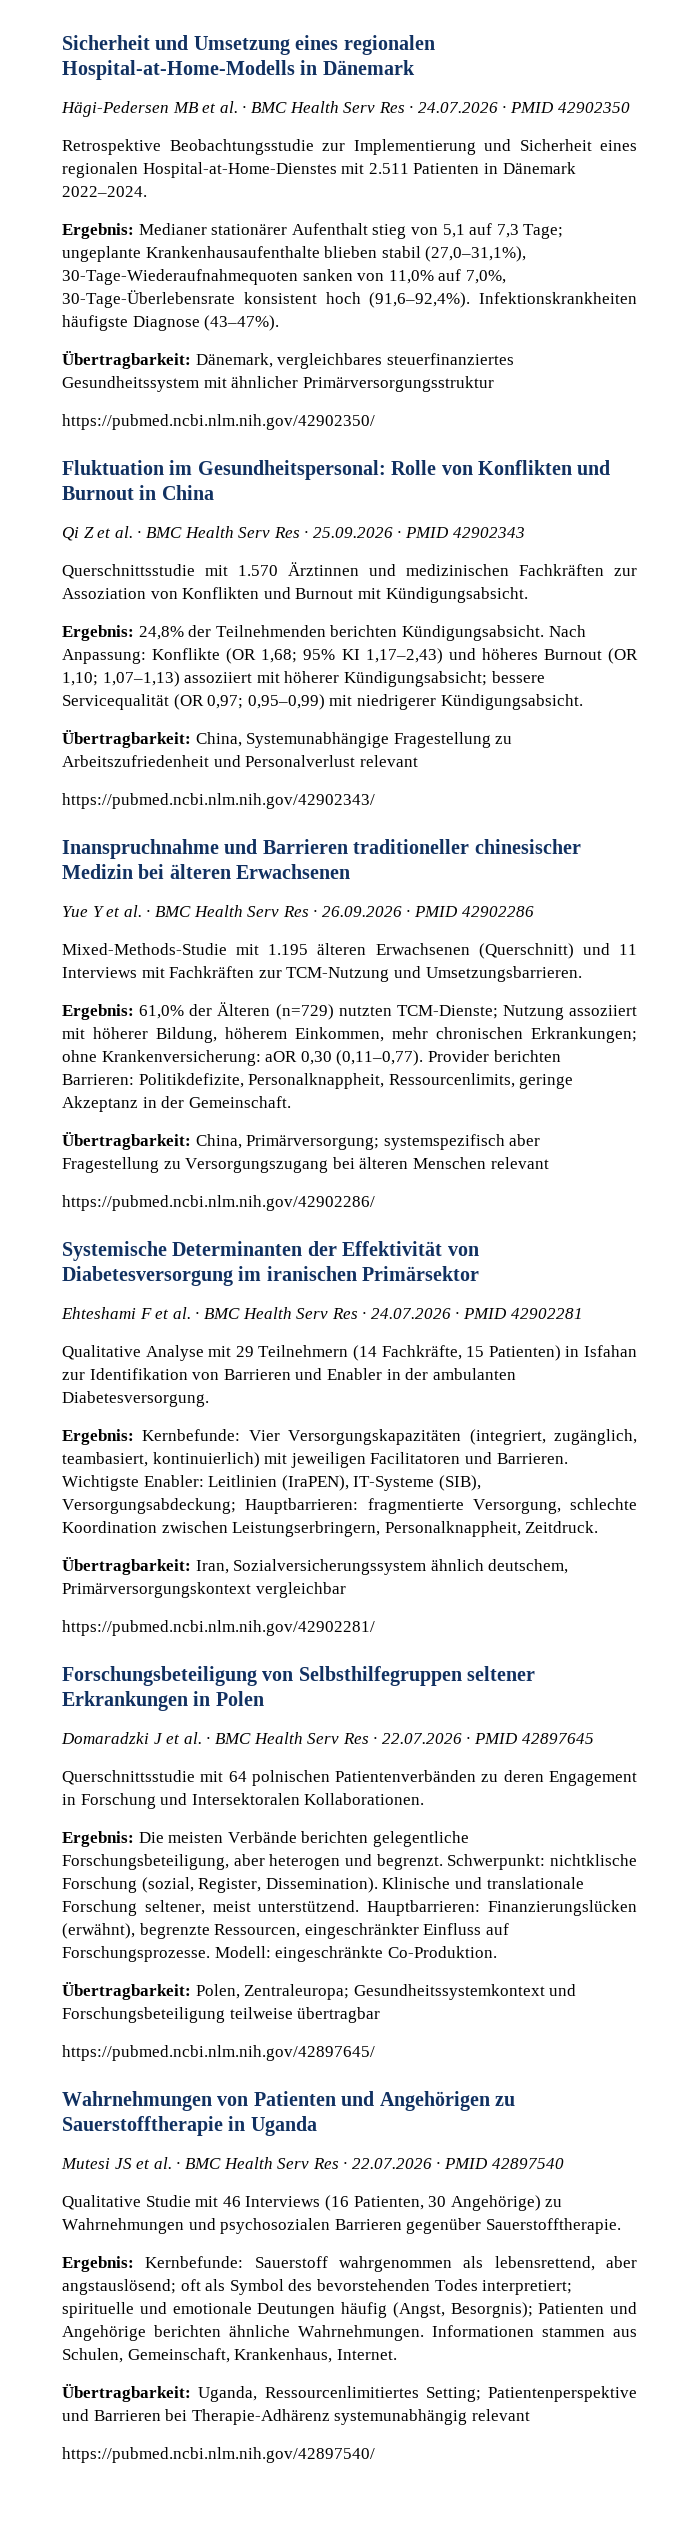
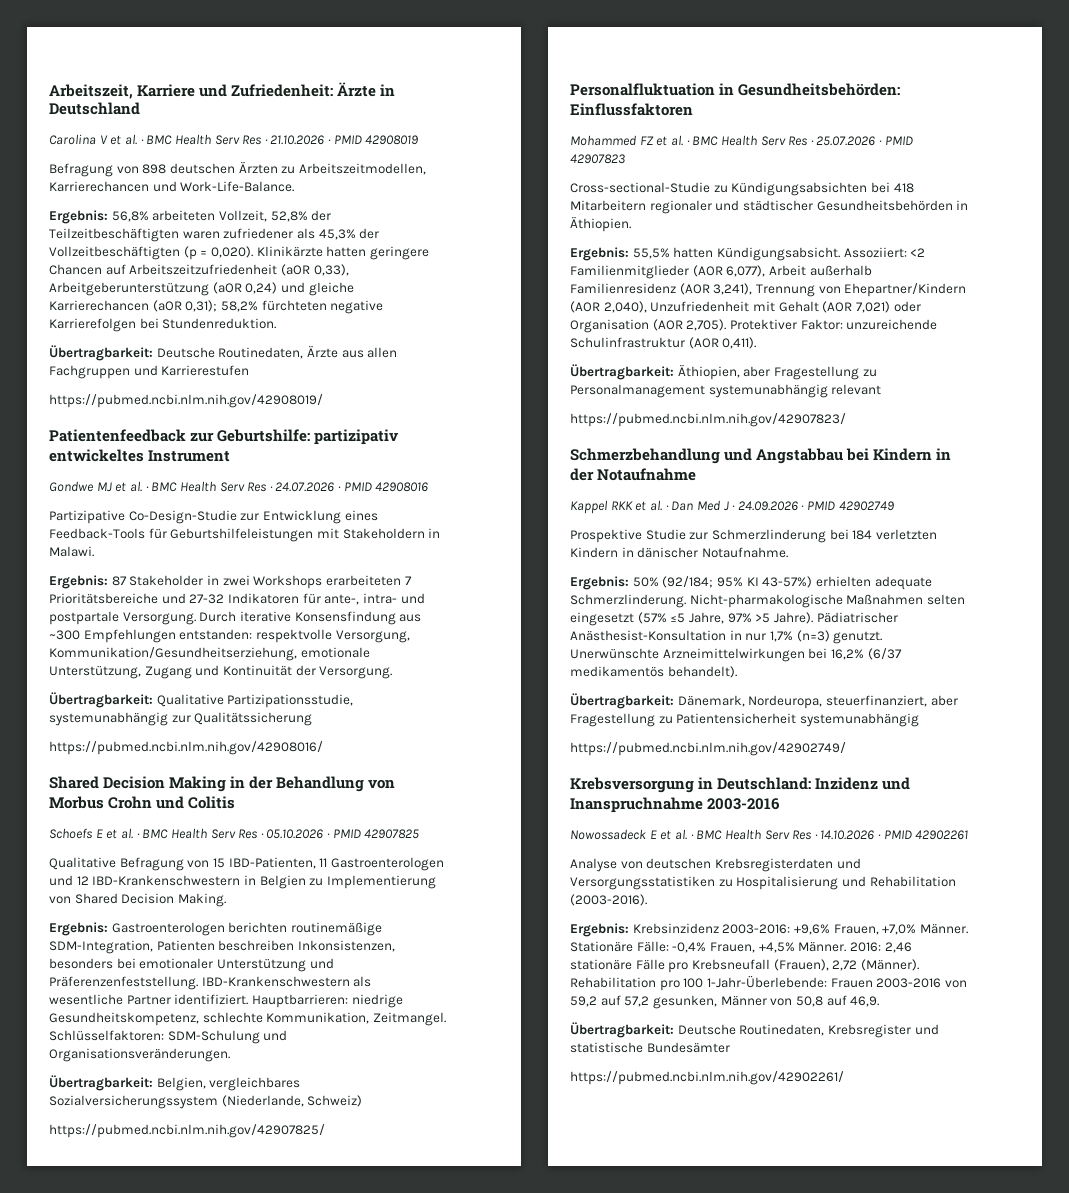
- Sicherheit und Umsetzung eines regionalen Hospital-at-Home-Modells in Dänemark
- Hägi-Pedersen MB et al. · BMC Health Serv Res · 24.07.2026 · PMID 42902350
- Retrospektive Beobachtungsstudie zur Implementierung und Sicherheit eines regionalen Hospital-at-Home-Dienstes mit 2.511 Patienten in Dänemark 2022–2024.
- Ergebnis: Medianer stationärer Aufenthalt stieg von 5,1 auf 7,3 Tage; ungeplante Krankenhausaufenthalte blieben stabil (27,0–31,1%), 30-Tage-Wiederaufnahmequoten sanken von 11,0% auf 7,0%, 30-Tage-Überlebensrate konsistent hoch (91,6–92,4%). Infektionskrankheiten häufigste Diagnose (43–47%).
- Übertragbarkeit: Dänemark, vergleichbares steuerfinanziertes Gesundheitssystem mit ähnlicher Primärversorgungsstruktur
- https://pubmed.ncbi.nlm.nih.gov/42902350/
- Fluktuation im Gesundheitspersonal: Rolle von Konflikten und Burnout in China
- Qi Z et al. · BMC Health Serv Res · 25.09.2026 · PMID 42902343
- Querschnittsstudie mit 1.570 Ärztinnen und medizinischen Fachkräften zur Assoziation von Konflikten und Burnout mit Kündigungsabsicht.
- Ergebnis: 24,8% der Teilnehmenden berichten Kündigungsabsicht. Nach Anpassung: Konflikte (OR 1,68; 95% KI 1,17–2,43) und höheres Burnout (OR 1,10; 1,07–1,13) assoziiert mit höherer Kündigungsabsicht; bessere Servicequalität (OR 0,97; 0,95–0,99) mit niedrigerer Kündigungsabsicht.
- Übertragbarkeit: China, Systemunabhängige Fragestellung zu Arbeitszufriedenheit und Personalverlust relevant
- https://pubmed.ncbi.nlm.nih.gov/42902343/
- Inanspruchnahme und Barrieren traditioneller chinesischer Medizin bei älteren Erwachsenen
- Yue Y et al. · BMC Health Serv Res · 26.09.2026 · PMID 42902286
- Mixed-Methods-Studie mit 1.195 älteren Erwachsenen (Querschnitt) und 11 Interviews mit Fachkräften zur TCM-Nutzung und Umsetzungsbarrieren.
- Ergebnis: 61,0% der Älteren (n=729) nutzten TCM-Dienste; Nutzung assoziiert mit höherer Bildung, höherem Einkommen, mehr chronischen Erkrankungen; ohne Krankenversicherung: aOR 0,30 (0,11–0,77). Provider berichten Barrieren: Politikdefizite, Personalknappheit, Ressourcenlimits, geringe Akzeptanz in der Gemeinschaft.
- Übertragbarkeit: China, Primärversorgung; systemspezifisch aber Fragestellung zu Versorgungszugang bei älteren Menschen relevant
- https://pubmed.ncbi.nlm.nih.gov/42902286/
- Systemische Determinanten der Effektivität von Diabetesversorgung im iranischen Primärsektor
- Ehteshami F et al. · BMC Health Serv Res · 24.07.2026 · PMID 42902281
- Qualitative Analyse mit 29 Teilnehmern (14 Fachkräfte, 15 Patienten) in Isfahan zur Identifikation von Barrieren und Enabler in der ambulanten Diabetesversorgung.
- Ergebnis: Kernbefunde: Vier Versorgungskapazitäten (integriert, zugänglich, teambasiert, kontinuierlich) mit jeweiligen Facilitatoren und Barrieren. Wichtigste Enabler: Leitlinien (IraPEN), IT-Systeme (SIB), Versorgungsabdeckung; Hauptbarrieren: fragmentierte Versorgung, schlechte Koordination zwischen Leistungserbringern, Personalknappheit, Zeitdruck.
- Übertragbarkeit: Iran, Sozialversicherungssystem ähnlich deutschem, Primärversorgungskontext vergleichbar
- https://pubmed.ncbi.nlm.nih.gov/42902281/
- Forschungsbeteiligung von Selbsthilfegruppen seltener Erkrankungen in Polen
- Domaradzki J et al. · BMC Health Serv Res · 22.07.2026 · PMID 42897645
- Querschnittsstudie mit 64 polnischen Patientenverbänden zu deren Engagement in Forschung und Intersektoralen Kollaborationen.
- Ergebnis: Die meisten Verbände berichten gelegentliche Forschungsbeteiligung, aber heterogen und begrenzt. Schwerpunkt: nichtklische Forschung (sozial, Register, Dissemination). Klinische und translationale Forschung seltener, meist unterstützend. Hauptbarrieren: Finanzierungslücken (erwähnt), begrenzte Ressourcen, eingeschränkter Einfluss auf Forschungsprozesse. Modell: eingeschränkte Co-Produktion.
- Übertragbarkeit: Polen, Zentraleuropa; Gesundheitssystemkontext und Forschungsbeteiligung teilweise übertragbar
- https://pubmed.ncbi.nlm.nih.gov/42897645/
- Wahrnehmungen von Patienten und Angehörigen zu Sauerstofftherapie in Uganda
- Mutesi JS et al. · BMC Health Serv Res · 22.07.2026 · PMID 42897540
- Qualitative Studie mit 46 Interviews (16 Patienten, 30 Angehörige) zu Wahrnehmungen und psychosozialen Barrieren gegenüber Sauerstofftherapie.
- Ergebnis: Kernbefunde: Sauerstoff wahrgenommen als lebensrettend, aber angstauslösend; oft als Symbol des bevorstehenden Todes interpretiert; spirituelle und emotionale Deutungen häufig (Angst, Besorgnis); Patienten und Angehörige berichten ähnliche Wahrnehmungen. Informationen stammen aus Schulen, Gemeinschaft, Krankenhaus, Internet.
- Übertragbarkeit: Uganda, Ressourcenlimitiertes Setting; Patientenperspektive und Barrieren bei Therapie-Adhärenz systemunabhängig relevant
- https://pubmed.ncbi.nlm.nih.gov/42897540/
+ Arbeitszeit, Karriere und Zufriedenheit: Ärzte in Deutschland
+ Carolina V et al. · BMC Health Serv Res · 21.10.2026 · PMID 42908019
+ Befragung von 898 deutschen Ärzten zu Arbeitszeitmodellen, Karrierechancen und Work-Life-Balance.
+ Ergebnis: 56,8% arbeiteten Vollzeit, 52,8% der Teilzeitbeschäftigten waren zufriedener als 45,3% der Vollzeitbeschäftigten (p = 0,020). Klinikärzte hatten geringere Chancen auf Arbeitszeitzufriedenheit (aOR 0,33), Arbeitgeberunterstützung (aOR 0,24) und gleiche Karrierechancen (aOR 0,31); 58,2% fürchteten negative Karrierefolgen bei Stundenreduktion.
+ Übertragbarkeit: Deutsche Routinedaten, Ärzte aus allen Fachgruppen und Karrierestufen
+ https://pubmed.ncbi.nlm.nih.gov/42908019/
+ Patientenfeedback zur Geburtshilfe: partizipativ entwickeltes Instrument
+ Gondwe MJ et al. · BMC Health Serv Res · 24.07.2026 · PMID 42908016
+ Partizipative Co-Design-Studie zur Entwicklung eines Feedback-Tools für Geburtshilfeleistungen mit Stakeholdern in Malawi.
+ Ergebnis: 87 Stakeholder in zwei Workshops erarbeiteten 7 Prioritätsbereiche und 27-32 Indikatoren für ante-, intra- und postpartale Versorgung. Durch iterative Konsensfindung aus ~300 Empfehlungen entstanden: respektvolle Versorgung, Kommunikation/Gesundheitserziehung, emotionale Unterstützung, Zugang und Kontinuität der Versorgung.
+ Übertragbarkeit: Qualitative Partizipationsstudie, systemunabhängig zur Qualitätssicherung
+ https://pubmed.ncbi.nlm.nih.gov/42908016/
+ Shared Decision Making in der Behandlung von Morbus Crohn und Colitis
+ Schoefs E et al. · BMC Health Serv Res · 05.10.2026 · PMID 42907825
+ Qualitative Befragung von 15 IBD-Patienten, 11 Gastroenterologen und 12 IBD-Krankenschwestern in Belgien zu Implementierung von Shared Decision Making.
+ Ergebnis: Gastroenterologen berichten routinemäßige SDM-Integration, Patienten beschreiben Inkonsistenzen, besonders bei emotionaler Unterstützung und Präferenzenfeststellung. IBD-Krankenschwestern als wesentliche Partner identifiziert. Hauptbarrieren: niedrige Gesundheitskompetenz, schlechte Kommunikation, Zeitmangel. Schlüsselfaktoren: SDM-Schulung und Organisationsveränderungen.
+ Übertragbarkeit: Belgien, vergleichbares Sozialversicherungssystem (Niederlande, Schweiz)
+ https://pubmed.ncbi.nlm.nih.gov/42907825/
+ Personalfluktuation in Gesundheitsbehörden: Einflussfaktoren
+ Mohammed FZ et al. · BMC Health Serv Res · 25.07.2026 · PMID 42907823
+ Cross-sectional-Studie zu Kündigungsabsichten bei 418 Mitarbeitern regionaler und städtischer Gesundheitsbehörden in Äthiopien.
+ Ergebnis: 55,5% hatten Kündigungsabsicht. Assoziiert: <2 Familienmitglieder (AOR 6,077), Arbeit außerhalb Familienresidenz (AOR 3,241), Trennung von Ehepartner/Kindern (AOR 2,040), Unzufriedenheit mit Gehalt (AOR 7,021) oder Organisation (AOR 2,705). Protektiver Faktor: unzureichende Schulinfrastruktur (AOR 0,411).
+ Übertragbarkeit: Äthiopien, aber Fragestellung zu Personalmanagement systemunabhängig relevant
+ https://pubmed.ncbi.nlm.nih.gov/42907823/
+ Schmerzbehandlung und Angstabbau bei Kindern in der Notaufnahme
+ Kappel RKK et al. · Dan Med J · 24.09.2026 · PMID 42902749
+ Prospektive Studie zur Schmerzlinderung bei 184 verletzten Kindern in dänischer Notaufnahme.
+ Ergebnis: 50% (92/184; 95% KI 43-57%) erhielten adequate Schmerzlinderung. Nicht-pharmakologische Maßnahmen selten eingesetzt (57% ≤5 Jahre, 97% >5 Jahre). Pädiatrischer Anästhesist-Konsultation in nur 1,7% (n=3) genutzt. Unerwünschte Arzneimittelwirkungen bei 16,2% (6/37 medikamentös behandelt).
+ Übertragbarkeit: Dänemark, Nordeuropa, steuerfinanziert, aber Fragestellung zu Patientensicherheit systemunabhängig
+ https://pubmed.ncbi.nlm.nih.gov/42902749/
+ Krebsversorgung in Deutschland: Inzidenz und Inanspruchnahme 2003-2016
+ Nowossadeck E et al. · BMC Health Serv Res · 14.10.2026 · PMID 42902261
+ Analyse von deutschen Krebsregisterdaten und Versorgungsstatistiken zu Hospitalisierung und Rehabilitation (2003-2016).
+ Ergebnis: Krebsinzidenz 2003-2016: +9,6% Frauen, +7,0% Männer. Stationäre Fälle: -0,4% Frauen, +4,5% Männer. 2016: 2,46 stationäre Fälle pro Krebsneufall (Frauen), 2,72 (Männer). Rehabilitation pro 100 1-Jahr-Überlebende: Frauen 2003-2016 von 59,2 auf 57,2 gesunken, Männer von 50,8 auf 46,9.
+ Übertragbarkeit: Deutsche Routinedaten, Krebsregister und statistische Bundesämter
+ https://pubmed.ncbi.nlm.nih.gov/42902261/

